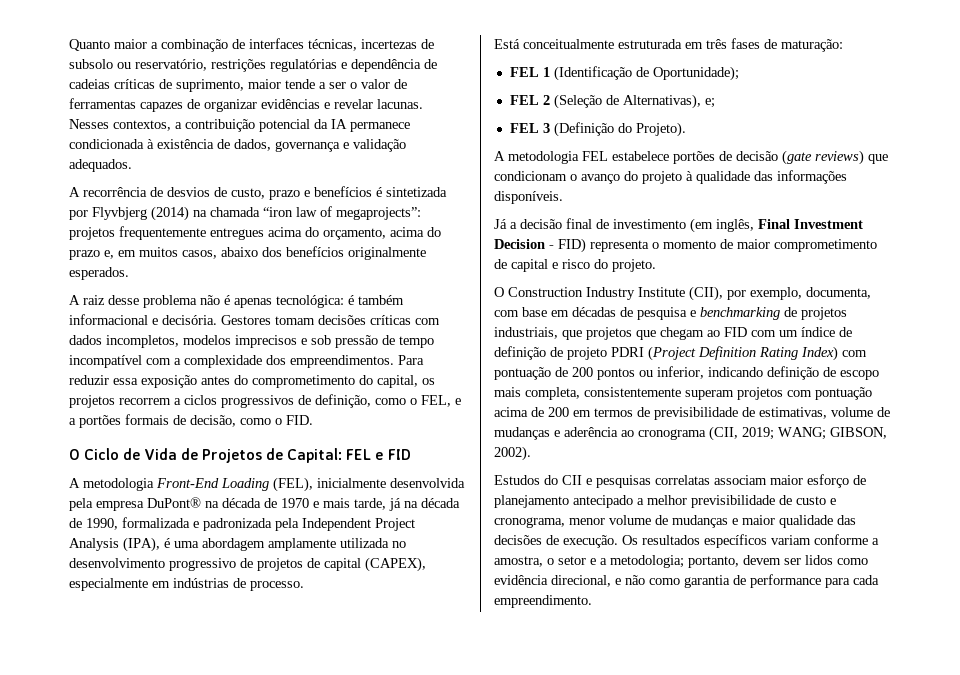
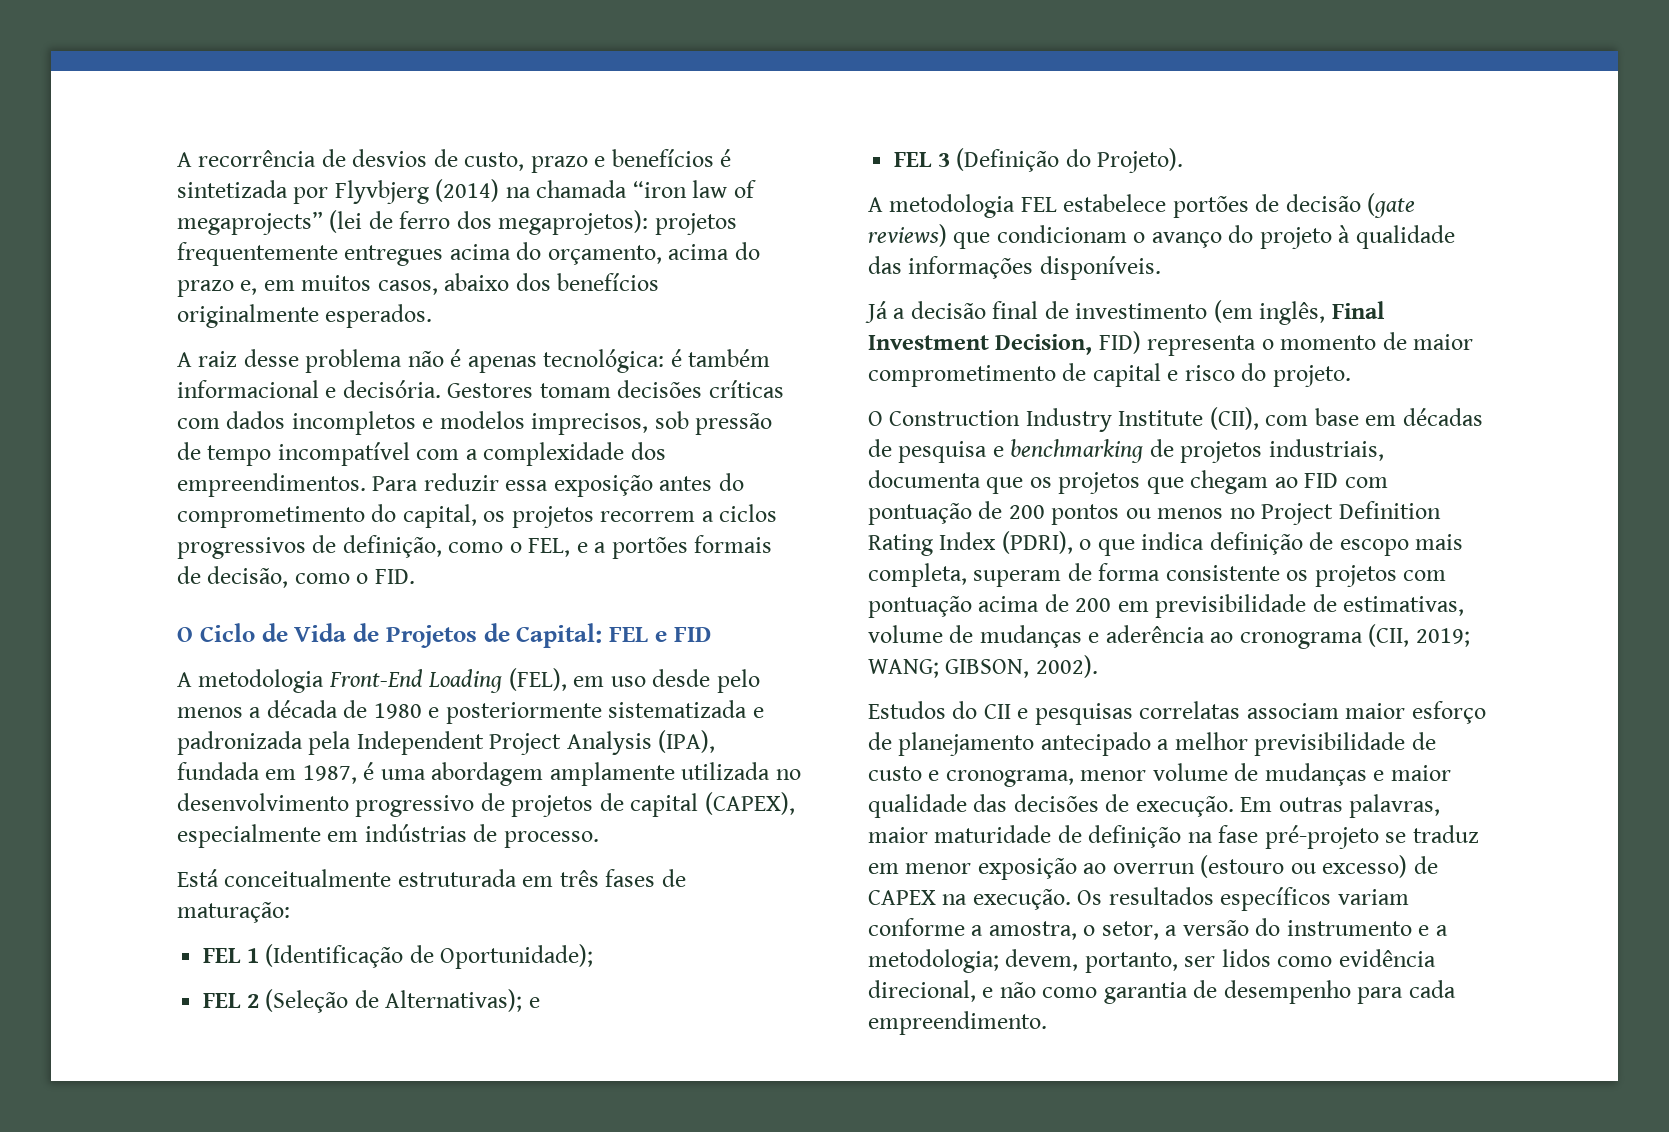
- Quanto maior a combinação de interfaces técnicas, incertezas de subsolo ou reservatório, restrições regulatórias e dependência de cadeias críticas de suprimento, maior tende a ser o valor de ferramentas capazes de organizar evidências e revelar lacunas. Nesses contextos, a contribuição potencial da IA permanece condicionada à existência de dados, governança e validação adequados.
- A recorrência de desvios de custo, prazo e benefícios é sintetizada por Flyvbjerg (2014) na chamada “iron law of megaprojects”: projetos frequentemente entregues acima do orçamento, acima do prazo e, em muitos casos, abaixo dos benefícios originalmente esperados.
+ A recorrência de desvios de custo, prazo e benefícios é sintetizada por Flyvbjerg (2014) na chamada “iron law of megaprojects” (lei de ferro dos megaprojetos): projetos frequentemente entregues acima do orçamento, acima do prazo e, em muitos casos, abaixo dos benefícios originalmente esperados.
- Gestores tomam decisões críticas com dados incompletos, modelos imprecisos e sob pressão de tempo incompatível com a complexidade dos empreendimentos.
+ Gestores tomam decisões críticas com dados incompletos e modelos imprecisos, sob pressão de tempo incompatível com a complexidade dos empreendimentos.
- A metodologia Front-End Loading (FEL), inicialmente desenvolvida pela empresa DuPont® na década de 1970 e mais tarde, já na década de 1990, formalizada e padronizada pela Independent Project Analysis (IPA), é uma abordagem amplamente utilizada no desenvolvimento progressivo de projetos de capital (CAPEX), especialmente em indústrias de processo.
+ A metodologia Front-End Loading (FEL), em uso desde pelo menos a década de 1980 e posteriormente sistematizada e padronizada pela Independent Project Analysis (IPA), fundada em 1987, é uma abordagem amplamente utilizada no desenvolvimento progressivo de projetos de capital (CAPEX), especialmente em indústrias de processo.
- FEL 2 (Seleção de Alternativas), e;
+ FEL 2 (Seleção de Alternativas); e
- Já a decisão final de investimento (em inglês, Final Investment Decision - FID) representa o momento de maior comprometimento de capital e risco do projeto.
+ Já a decisão final de investimento (em inglês, Final Investment Decision, FID) representa o momento de maior comprometimento de capital e risco do projeto.
- O Construction Industry Institute (CII), por exemplo, documenta, com base em décadas de pesquisa e benchmarking de projetos industriais, que projetos que chegam ao FID com um índice de definição de projeto PDRI (Project Definition Rating Index) com pontuação de 200 pontos ou inferior, indicando definição de escopo mais completa, consistentemente superam projetos com pontuação acima de 200 em termos de previsibilidade de estimativas, volume de mudanças e aderência ao cronograma (CII, 2019; WANG; GIBSON, 2002).
+ O Construction Industry Institute (CII), com base em décadas de pesquisa e benchmarking de projetos industriais, documenta que os projetos que chegam ao FID com pontuação de 200 pontos ou menos no Project Definition Rating Index (PDRI), o que indica definição de escopo mais completa, superam de forma consistente os projetos com pontuação acima de 200 em previsibilidade de estimativas, volume de mudanças e aderência ao cronograma (CII, 2019; WANG; GIBSON, 2002).
+ Em outras palavras, maior maturidade de definição na fase pré-projeto se traduz em menor exposição ao overrun (estouro ou excesso) de CAPEX na execução.
- Os resultados específicos variam conforme a amostra, o setor e a metodologia; portanto, devem ser lidos como evidência direcional, e não como garantia de performance para cada empreendimento.
+ Os resultados específicos variam conforme a amostra, o setor, a versão do instrumento e a metodologia; devem, portanto, ser lidos como evidência direcional, e não como garantia de desempenho para cada empreendimento.

